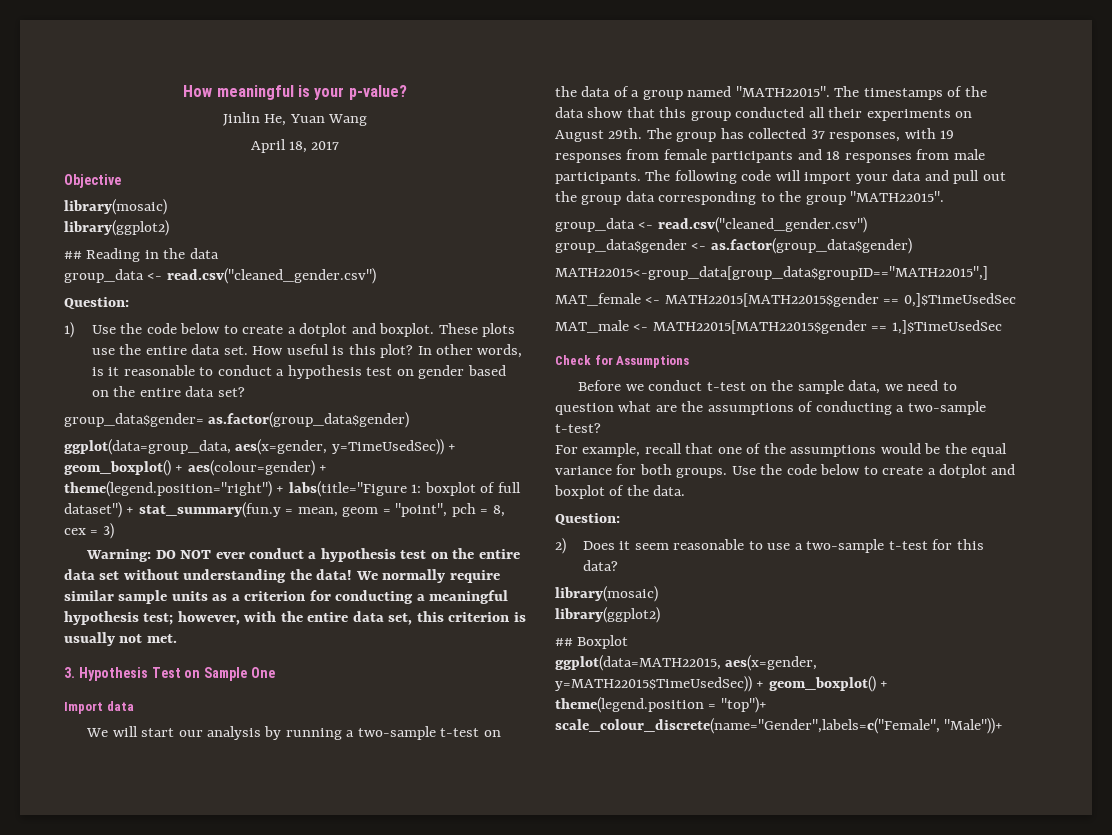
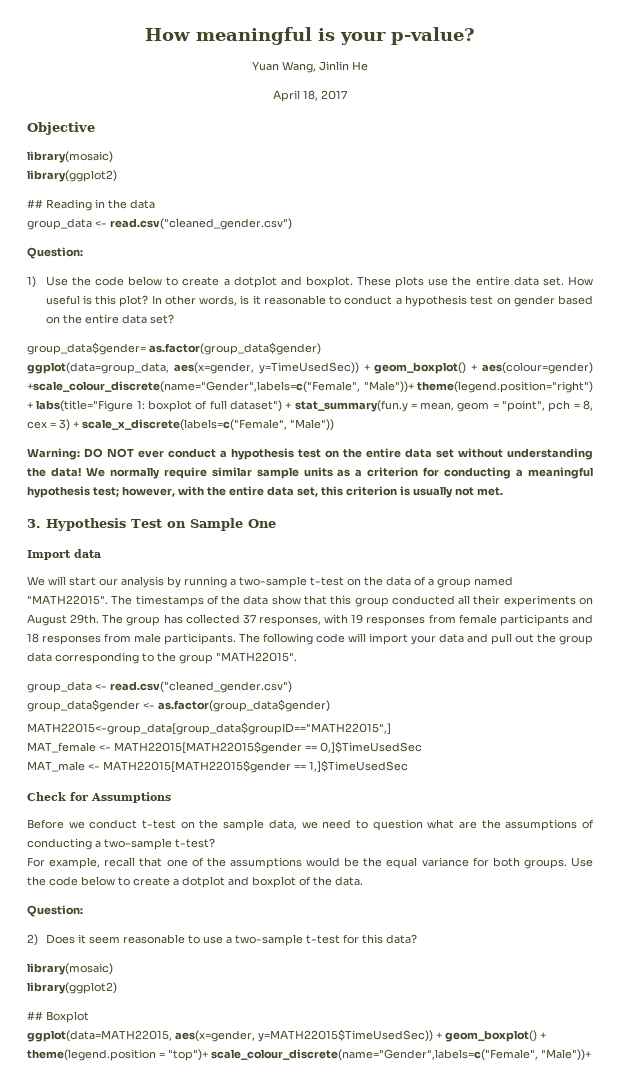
- Jinlin He, Yuan Wang
+ Yuan Wang, Jinlin He
- ggplot(data=group_data, aes(x=gender, y=TimeUsedSec)) + geom_boxplot() + aes(colour=gender) + theme(legend.position="right") + labs(title="Figure 1: boxplot of full dataset") + stat_summary(fun.y = mean, geom = "point", pch = 8, cex = 3)
+ ggplot(data=group_data, aes(x=gender, y=TimeUsedSec)) + geom_boxplot() + aes(colour=gender) +scale_colour_discrete(name="Gender",labels=c("Female", "Male"))+ theme(legend.position="right") + labs(title="Figure 1: boxplot of full dataset") + stat_summary(fun.y = mean, geom = "point", pch = 8, cex = 3) + scale_x_discrete(labels=c("Female", "Male"))

